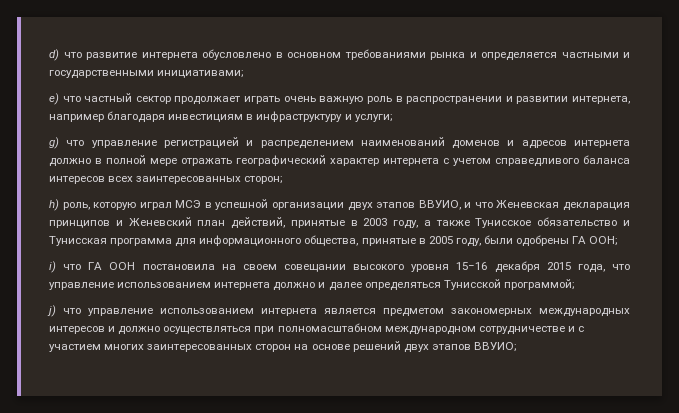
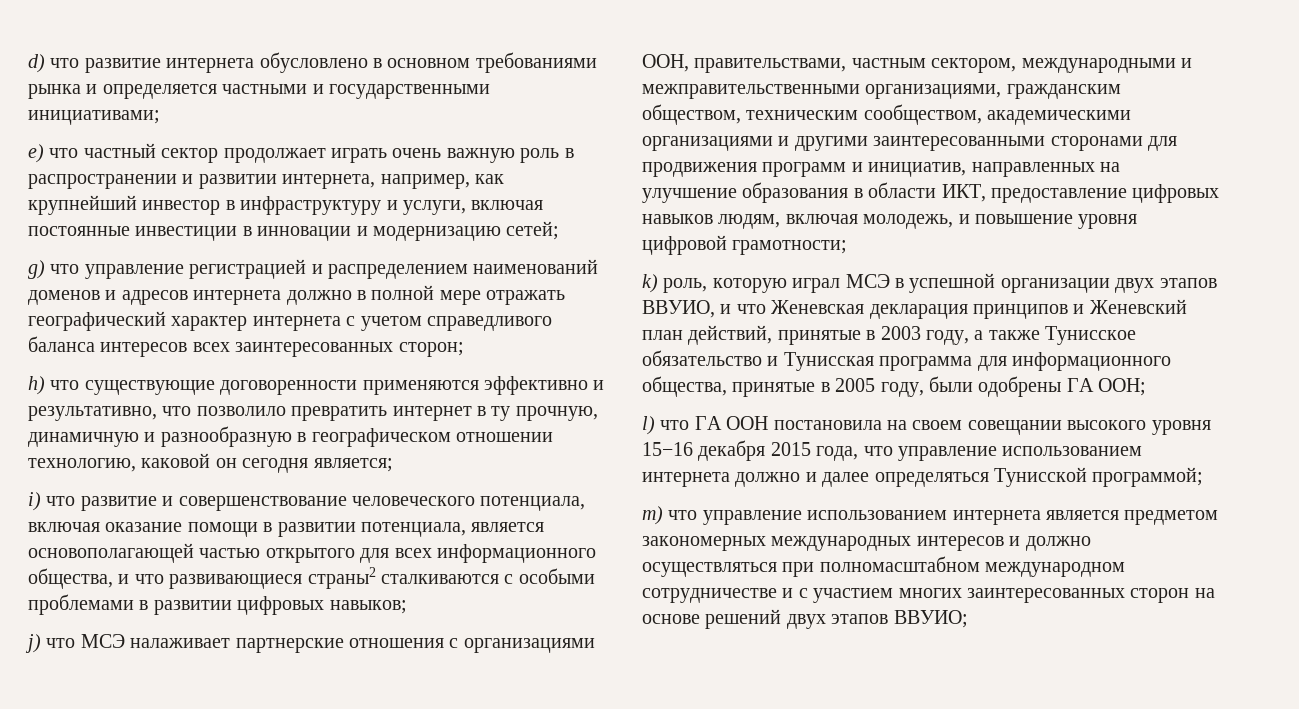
- e) что частный сектор продолжает играть очень важную роль в распространении и развитии интернета, например благодаря инвестициям в инфраструктуру и услуги;
+ e) что частный сектор продолжает играть очень важную роль в распространении и развитии интернета, например, как крупнейший инвестор в инфраструктуру и услуги, включая постоянные инвестиции в инновации и модернизацию сетей;
- h) роль, которую играл МСЭ в успешной организации двух этапов ВВУИО, и что Женевская декларация принципов и Женевский план действий, принятые в 2003 году, а также Тунисское обязательство и Тунисская программа для информационного общества, принятые в 2005 году, были одобрены ГА ООН;
+ h) что существующие договоренности применяются эффективно и результативно, что позволило превратить интернет в ту прочную, динамичную и разнообразную в географическом отношении технологию, каковой он сегодня является;
+ i) что развитие и совершенствование человеческого потенциала, включая оказание помощи в развитии потенциала, является основополагающей частью открытого для всех информационного общества, и что развивающиеся страны2 сталкиваются с особыми проблемами в развитии цифровых навыков;
+ j) что МСЭ налаживает партнерские отношения с организациями ООН, правительствами, частным сектором, международными и межправительственными организациями, гражданским обществом, техническим сообществом, академическими организациями и другими заинтересованными сторонами для продвижения программ и инициатив, направленных на улучшение образования в области ИКТ, предоставление цифровых навыков людям, включая молодежь, и повышение уровня цифровой грамотности;
+ k) роль, которую играл МСЭ в успешной организации двух этапов ВВУИО, и что Женевская декларация принципов и Женевский план действий, принятые в 2003 году, а также Тунисское обязательство и Тунисская программа для информационного общества, принятые в 2005 году, были одобрены ГА ООН;
- i) что ГА ООН постановила на своем совещании высокого уровня 15−16 декабря 2015 года, что управление использованием интернета должно и далее определяться Тунисской программой;
+ l) что ГА ООН постановила на своем совещании высокого уровня 15−16 декабря 2015 года, что управление использованием интернета должно и далее определяться Тунисской программой;
- j) что управление использованием интернета является предметом закономерных международных интересов и должно осуществляться при полномасштабном международном сотрудничестве и с участием многих заинтересованных сторон на основе решений двух этапов ВВУИО;
+ m) что управление использованием интернета является предметом закономерных международных интересов и должно осуществляться при полномасштабном международном сотрудничестве и с участием многих заинтересованных сторон на основе решений двух этапов ВВУИО;

